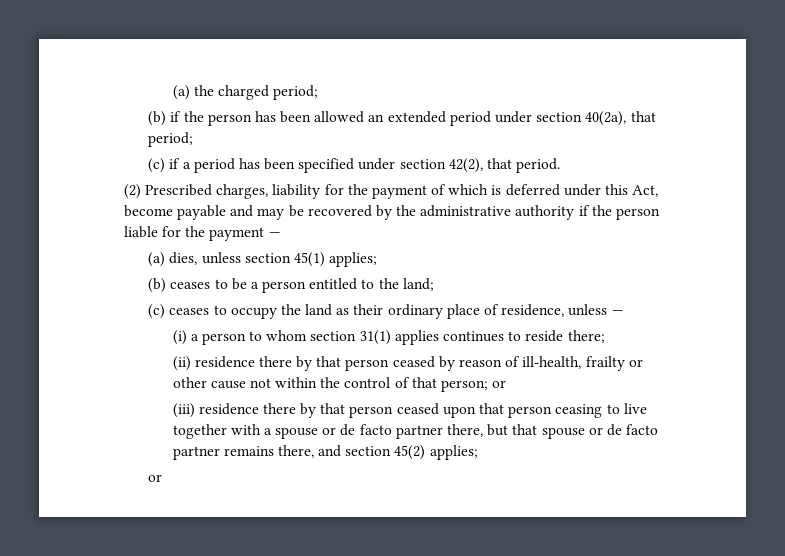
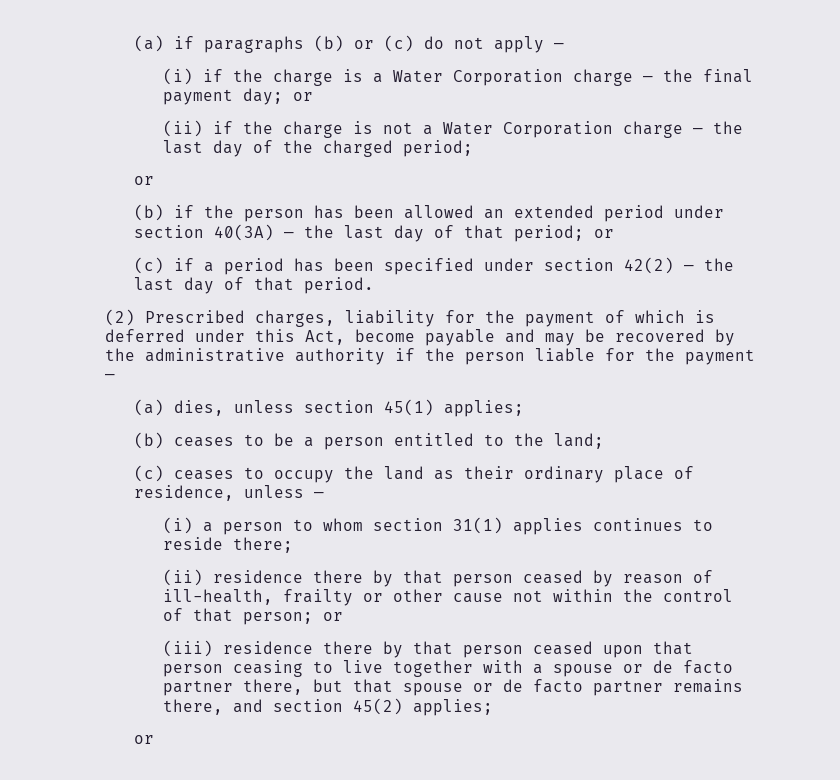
- (a) the charged period;
+ (a) if paragraphs (b) or (c) do not apply —
+ (i) if the charge is a Water Corporation charge — the final payment day; or
+ (ii) if the charge is not a Water Corporation charge — the last day of the charged period;
+ or
- (b) if the person has been allowed an extended period under section 40(2a), that period;
+ (b) if the person has been allowed an extended period under section 40(3A) — the last day of that period; or
- (c) if a period has been specified under section 42(2), that period.
+ (c) if a period has been specified under section 42(2) — the last day of that period.

